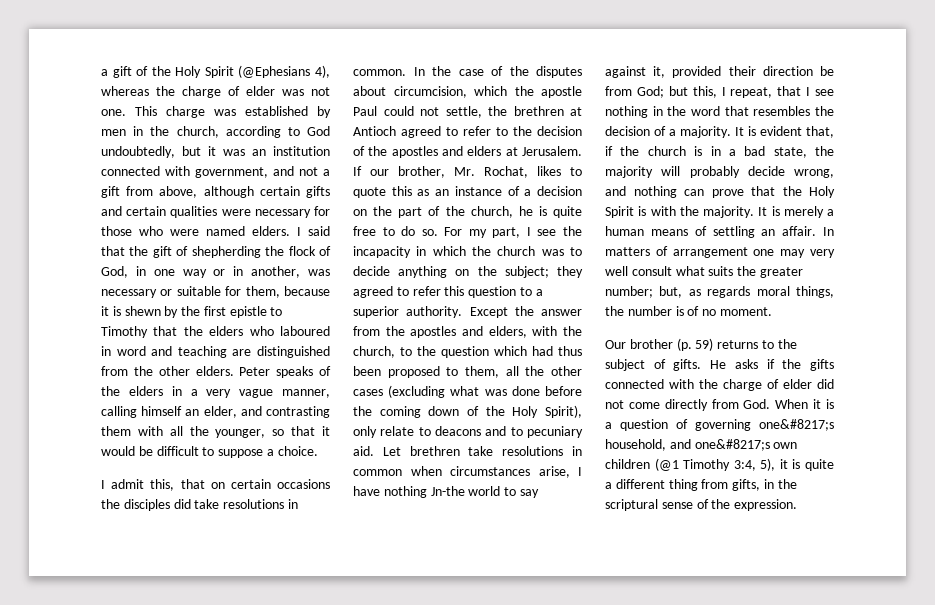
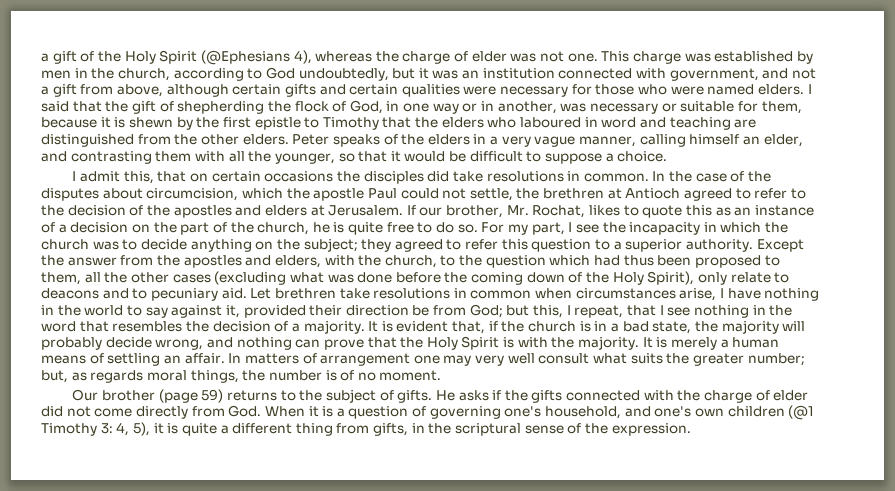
- Let brethren take resolutions in common when circumstances arise, I have nothing Jn-the world to say against it, provided their direction be from God; but this, I repeat, that I see nothing in the word that resembles the decision of a majority.
+ Let brethren take resolutions in common when circumstances arise, I have nothing in the world to say against it, provided their direction be from God; but this, I repeat, that I see nothing in the word that resembles the decision of a majority.
- Our brother (p. 59) returns to the subject of gifts.
+ Our brother (page 59) returns to the subject of gifts.
- He asks if the gifts connected with the charge of elder did not come directly from God. When it is a question of governing one&#8217;s household, and one&#8217;s own children (@1 Timothy 3:4, 5), it is quite a different thing from gifts, in the scriptural sense of the expression.
+ He asks if the gifts connected with the charge of elder did not come directly from God. When it is a question of governing one's household, and one's own children (@1 Timothy 3: 4, 5), it is quite a different thing from gifts, in the scriptural sense of the expression.

